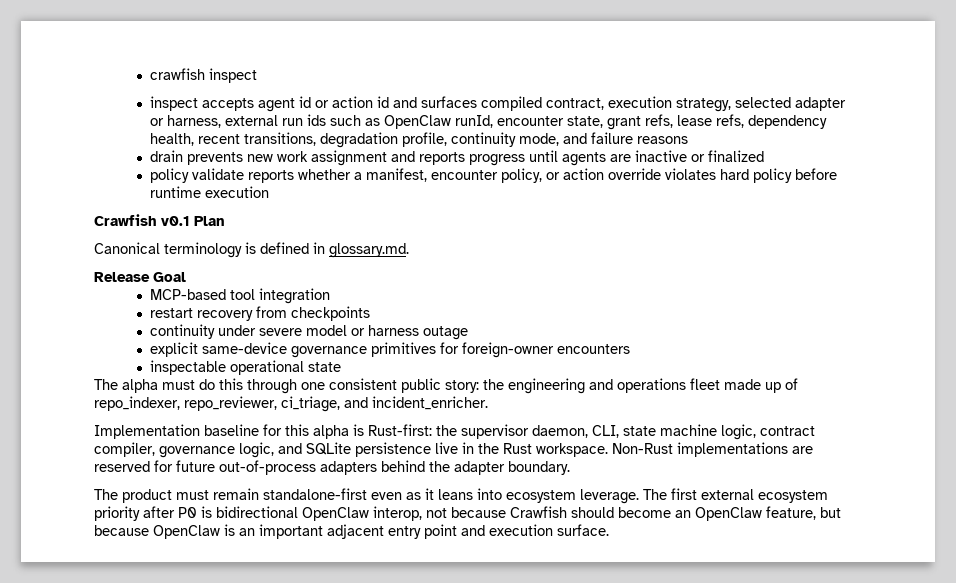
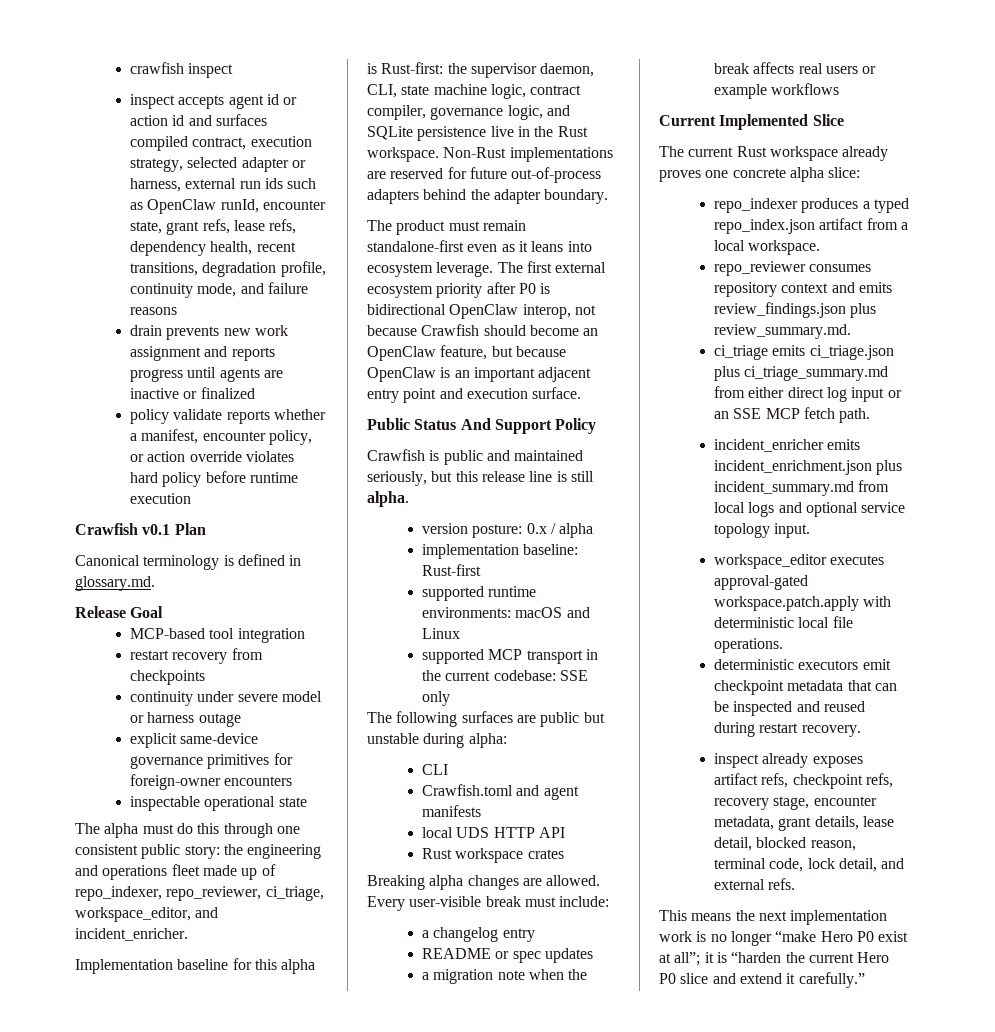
- The alpha must do this through one consistent public story: the engineering and operations fleet made up of repo_indexer, repo_reviewer, ci_triage, and incident_enricher.
+ The alpha must do this through one consistent public story: the engineering and operations fleet made up of repo_indexer, repo_reviewer, ci_triage, workspace_editor, and incident_enricher.
+ Public Status And Support Policy
+ Crawfish is public and maintained seriously, but this release line is still alpha.
+ version posture: 0.x / alpha
+ implementation baseline: Rust-first
+ supported runtime environments: macOS and Linux
+ supported MCP transport in the current codebase: SSE only
+ The following surfaces are public but unstable during alpha:
+ CLI
+ Crawfish.toml and agent manifests
+ local UDS HTTP API
+ Rust workspace crates
+ Breaking alpha changes are allowed. Every user-visible break must include:
+ a changelog entry
+ README or spec updates
+ a migration note when the break affects real users or example workflows
+ Current Implemented Slice
+ The current Rust workspace already proves one concrete alpha slice:
+ repo_indexer produces a typed repo_index.json artifact from a local workspace.
+ repo_reviewer consumes repository context and emits review_findings.json plus review_summary.md.
+ ci_triage emits ci_triage.json plus ci_triage_summary.md from either direct log input or an SSE MCP fetch path.
+ incident_enricher emits incident_enrichment.json plus incident_summary.md from local logs and optional service topology input.
+ workspace_editor executes approval-gated workspace.patch.apply with deterministic local file operations.
+ deterministic executors emit checkpoint metadata that can be inspected and reused during restart recovery.
+ inspect already exposes artifact refs, checkpoint refs, recovery stage, encounter metadata, grant details, lease detail, blocked reason, terminal code, lock detail, and external refs.
+ This means the next implementation work is no longer “make Hero P0 exist at all”; it is “harden the current Hero P0 slice and extend it carefully.”

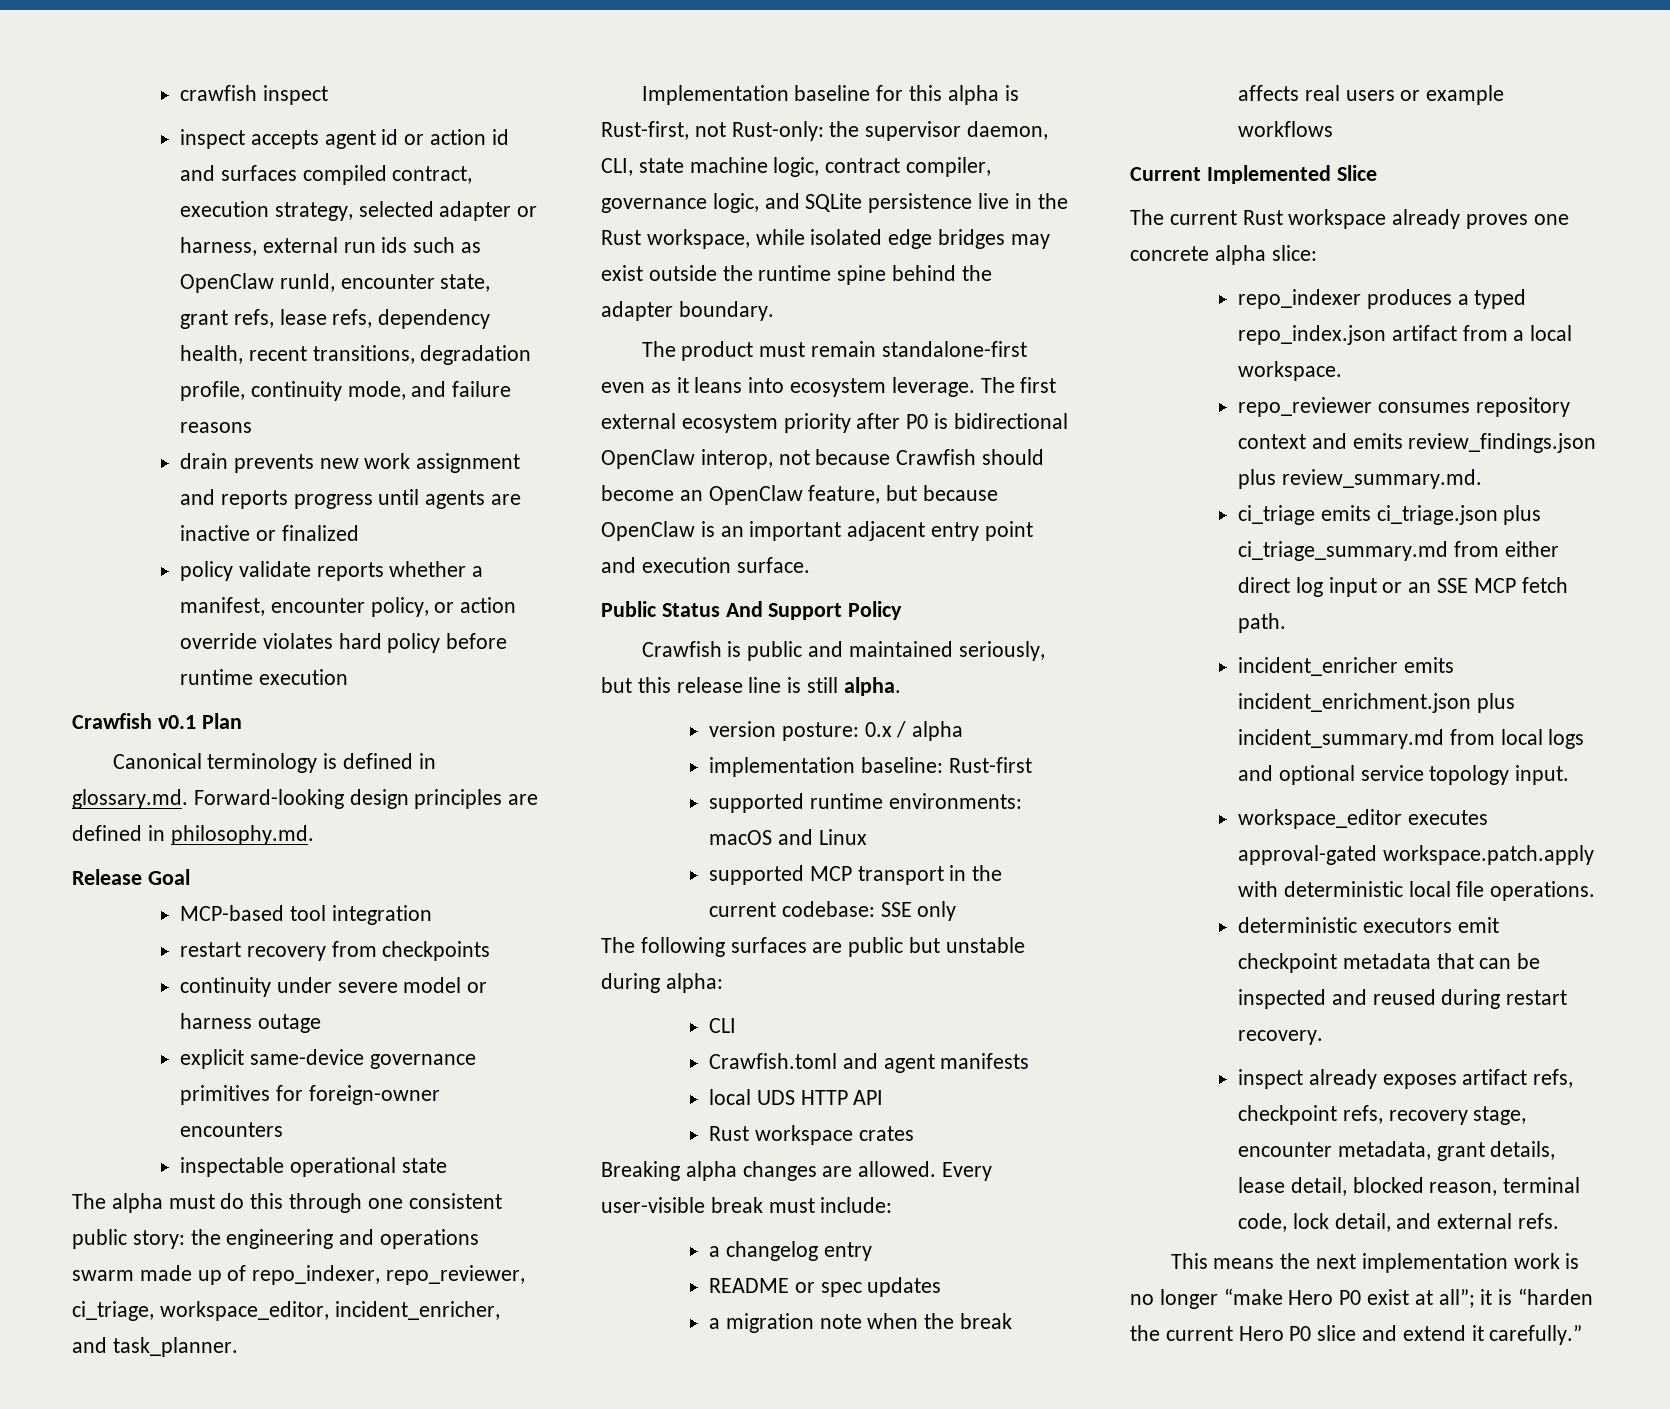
- Canonical terminology is defined in glossary.md.
+ Canonical terminology is defined in glossary.md. Forward-looking design principles are defined in philosophy.md.
- The alpha must do this through one consistent public story: the engineering and operations fleet made up of repo_indexer, repo_reviewer, ci_triage, workspace_editor, and incident_enricher.
+ The alpha must do this through one consistent public story: the engineering and operations swarm made up of repo_indexer, repo_reviewer, ci_triage, workspace_editor, incident_enricher, and task_planner.
- Implementation baseline for this alpha is Rust-first: the supervisor daemon, CLI, state machine logic, contract compiler, governance logic, and SQLite persistence live in the Rust workspace. Non-Rust implementations are reserved for future out-of-process adapters behind the adapter boundary.
+ Implementation baseline for this alpha is Rust-first, not Rust-only: the supervisor daemon, CLI, state machine logic, contract compiler, governance logic, and SQLite persistence live in the Rust workspace, while isolated edge bridges may exist outside the runtime spine behind the adapter boundary.

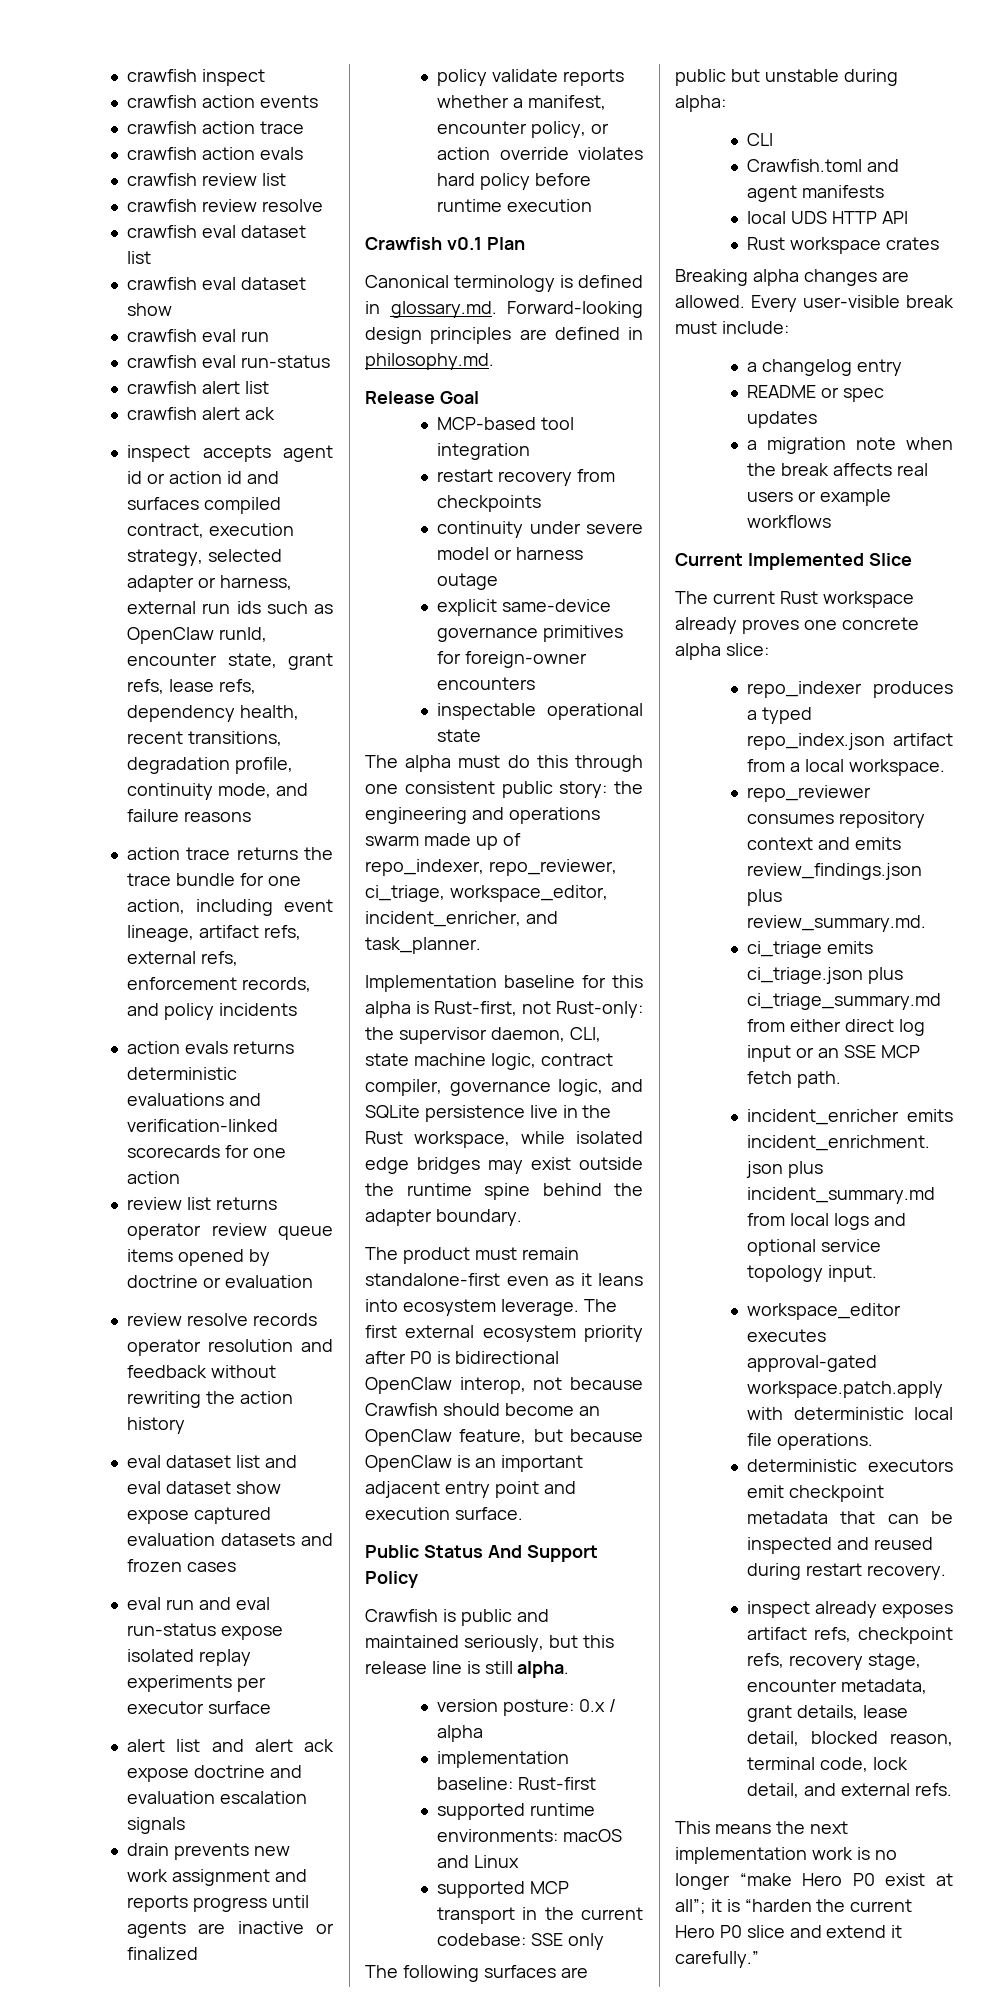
+ crawfish action events
+ crawfish action trace
+ crawfish action evals
+ crawfish review list
+ crawfish review resolve
+ crawfish eval dataset list
+ crawfish eval dataset show
+ crawfish eval run
+ crawfish eval run-status
+ crawfish alert list
+ crawfish alert ack
+ action trace returns the trace bundle for one action, including event lineage, artifact refs, external refs, enforcement records, and policy incidents
+ action evals returns deterministic evaluations and verification-linked scorecards for one action
+ review list returns operator review queue items opened by doctrine or evaluation
+ review resolve records operator resolution and feedback without rewriting the action history
+ eval dataset list and eval dataset show expose captured evaluation datasets and frozen cases
+ eval run and eval run-status expose isolated replay experiments per executor surface
+ alert list and alert ack expose doctrine and evaluation escalation signals

